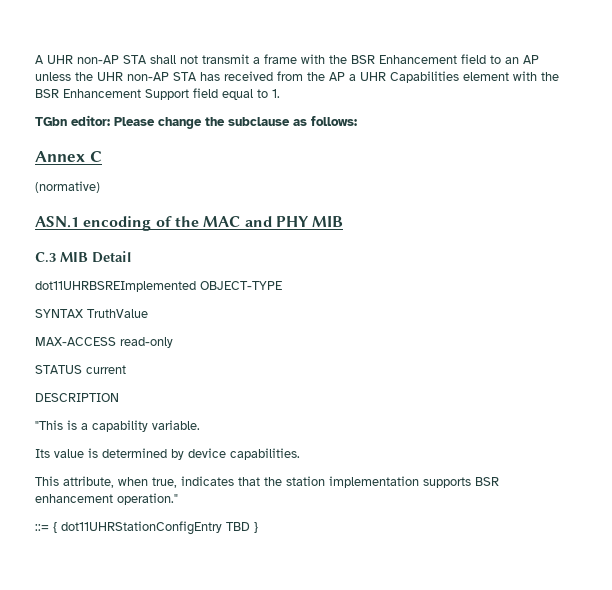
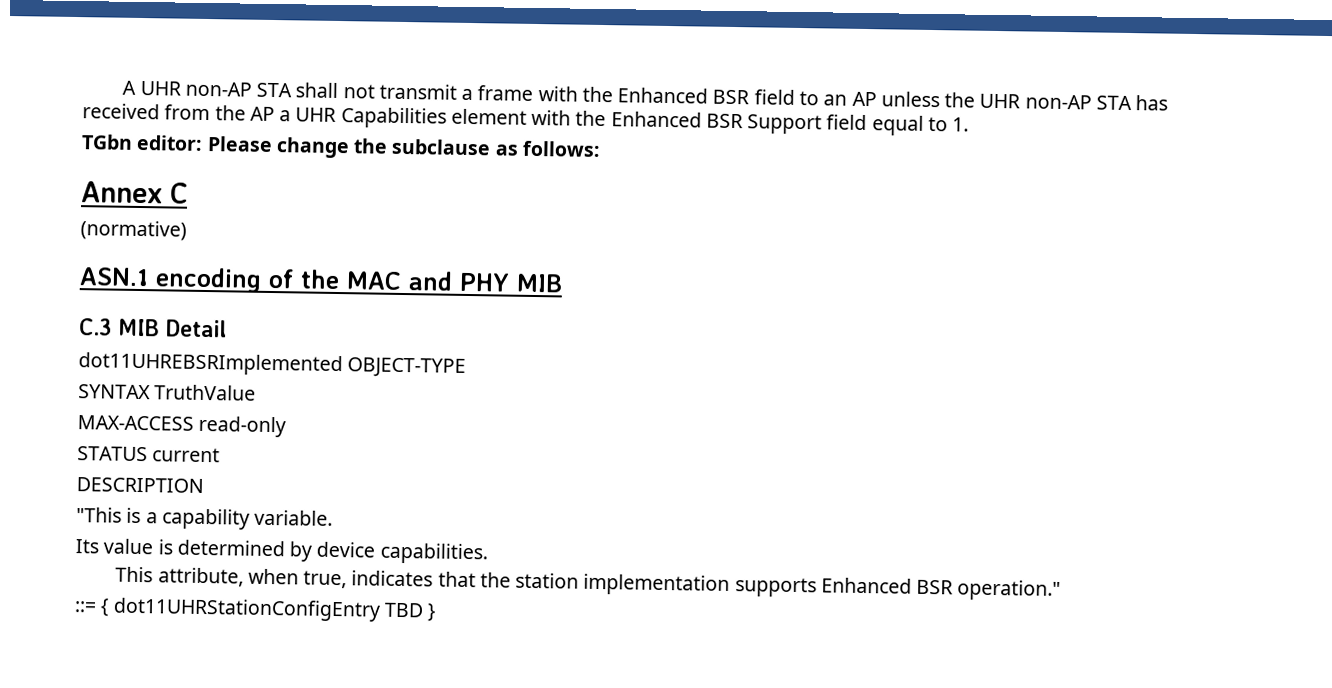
- A UHR non-AP STA shall not transmit a frame with the BSR Enhancement field to an AP unless the UHR non-AP STA has received from the AP a UHR Capabilities element with the BSR Enhancement Support field equal to 1.
+ A UHR non-AP STA shall not transmit a frame with the Enhanced BSR field to an AP unless the UHR non-AP STA has received from the AP a UHR Capabilities element with the Enhanced BSR Support field equal to 1.
- dot11UHRBSREImplemented OBJECT-TYPE
+ dot11UHREBSRImplemented OBJECT-TYPE
- This attribute, when true, indicates that the station implementation supports BSR enhancement operation."
+ This attribute, when true, indicates that the station implementation supports Enhanced BSR operation."

